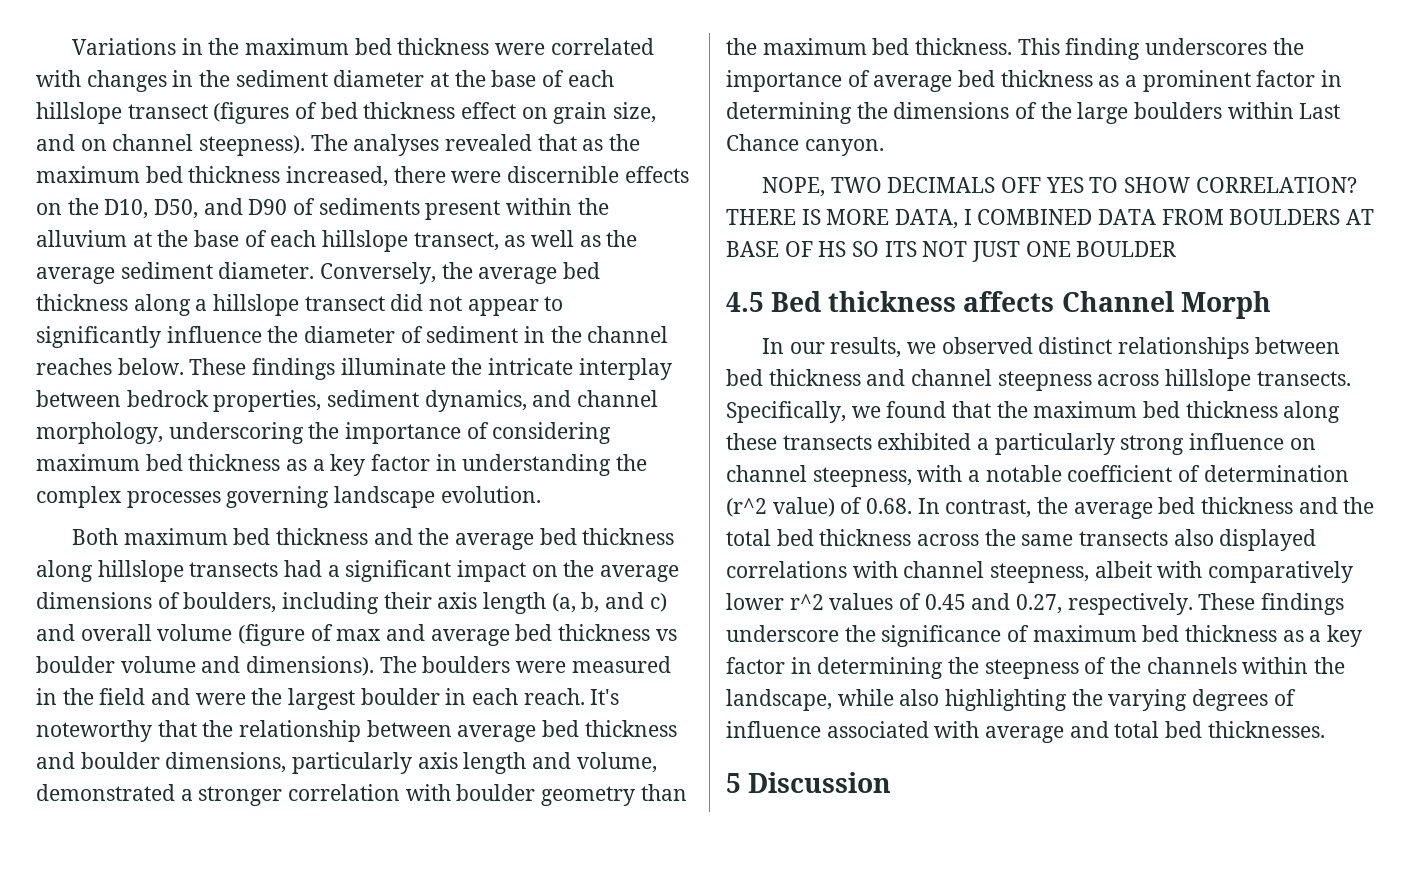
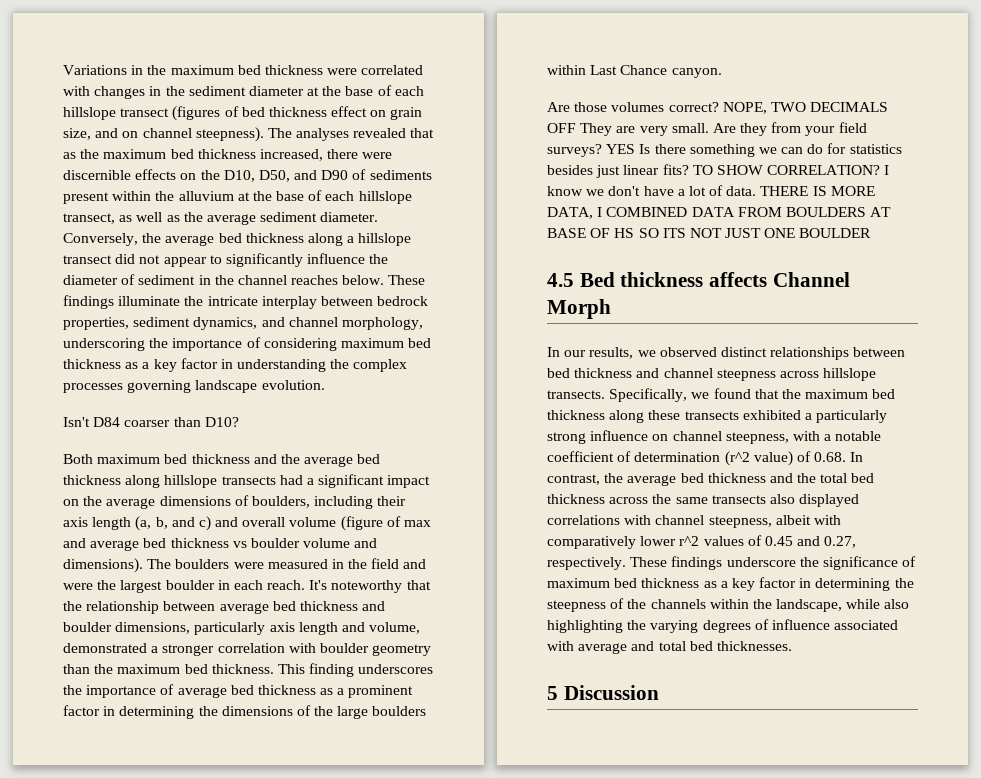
+ Isn't D84 coarser than D10?
- NOPE, TWO DECIMALS OFF YES TO SHOW CORRELATION?
+ Are those volumes correct? NOPE, TWO DECIMALS OFF They are very small. Are they from your field surveys? YES Is there something we can do for statistics besides just linear fits? TO SHOW CORRELATION? I know we don't have a lot of data.

